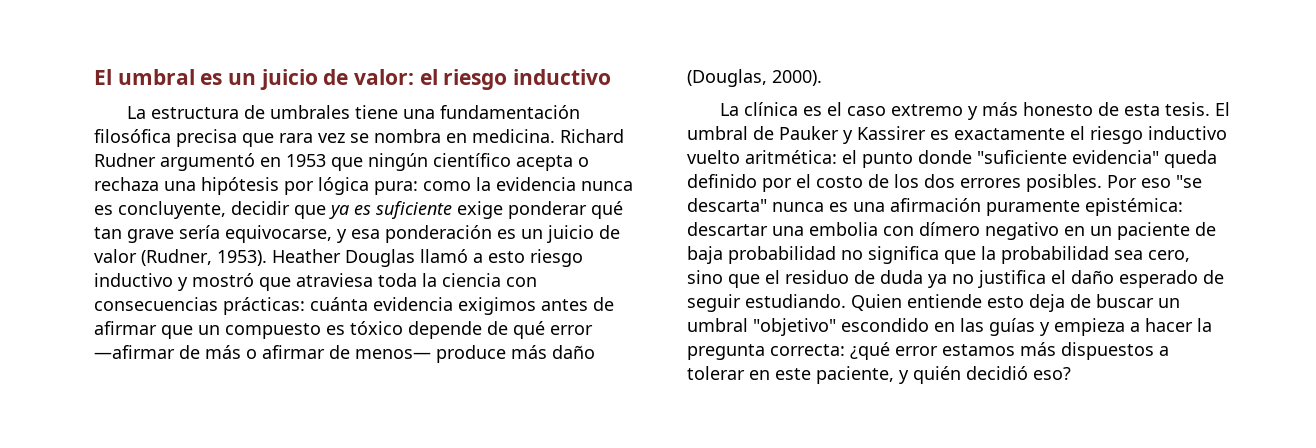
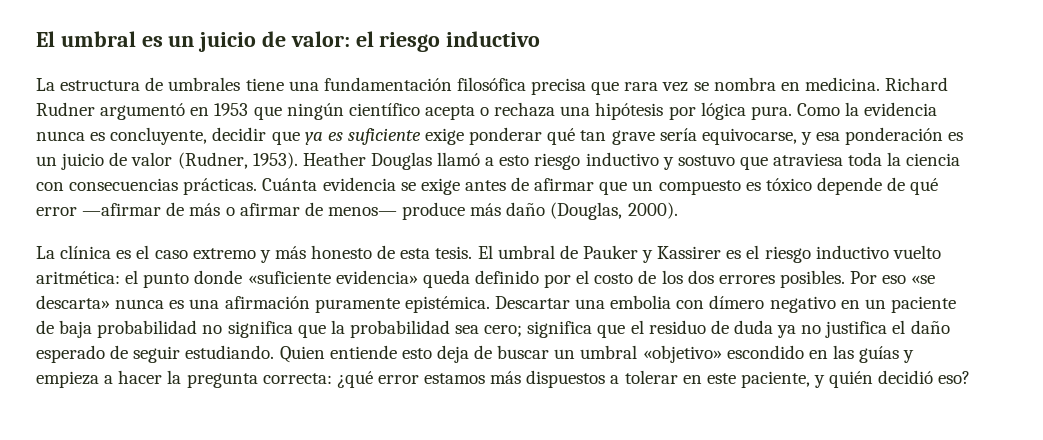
- Richard Rudner argumentó en 1953 que ningún científico acepta o rechaza una hipótesis por lógica pura: como la evidencia nunca es concluyente, decidir que ya es suficiente exige ponderar qué tan grave sería equivocarse, y esa ponderación es un juicio de valor (Rudner, 1953).
+ Richard Rudner argumentó en 1953 que ningún científico acepta o rechaza una hipótesis por lógica pura. Como la evidencia nunca es concluyente, decidir que ya es suficiente exige ponderar qué tan grave sería equivocarse, y esa ponderación es un juicio de valor (Rudner, 1953).
- Heather Douglas llamó a esto riesgo inductivo y mostró que atraviesa toda la ciencia con consecuencias prácticas: cuánta evidencia exigimos antes de afirmar que un compuesto es tóxico depende de qué error —afirmar de más o afirmar de menos— produce más daño (Douglas, 2000).
+ Heather Douglas llamó a esto riesgo inductivo y sostuvo que atraviesa toda la ciencia con consecuencias prácticas. Cuánta evidencia se exige antes de afirmar que un compuesto es tóxico depende de qué error —afirmar de más o afirmar de menos— produce más daño (Douglas, 2000).
- El umbral de Pauker y Kassirer es exactamente el riesgo inductivo vuelto aritmética: el punto donde "suficiente evidencia" queda definido por el costo de los dos errores posibles.
+ El umbral de Pauker y Kassirer es el riesgo inductivo vuelto aritmética: el punto donde «suficiente evidencia» queda definido por el costo de los dos errores posibles.
- Por eso "se descarta" nunca es una afirmación puramente epistémica: descartar una embolia con dímero negativo en un paciente de baja probabilidad no significa que la probabilidad sea cero, sino que el residuo de duda ya no justifica el daño esperado de seguir estudiando.
+ Por eso «se descarta» nunca es una afirmación puramente epistémica. Descartar una embolia con dímero negativo en un paciente de baja probabilidad no significa que la probabilidad sea cero; significa que el residuo de duda ya no justifica el daño esperado de seguir estudiando.
- Quien entiende esto deja de buscar un umbral "objetivo" escondido en las guías y empieza a hacer la pregunta correcta: ¿qué error estamos más dispuestos a tolerar en este paciente, y quién decidió eso?
+ Quien entiende esto deja de buscar un umbral «objetivo» escondido en las guías y empieza a hacer la pregunta correcta: ¿qué error estamos más dispuestos a tolerar en este paciente, y quién decidió eso?

